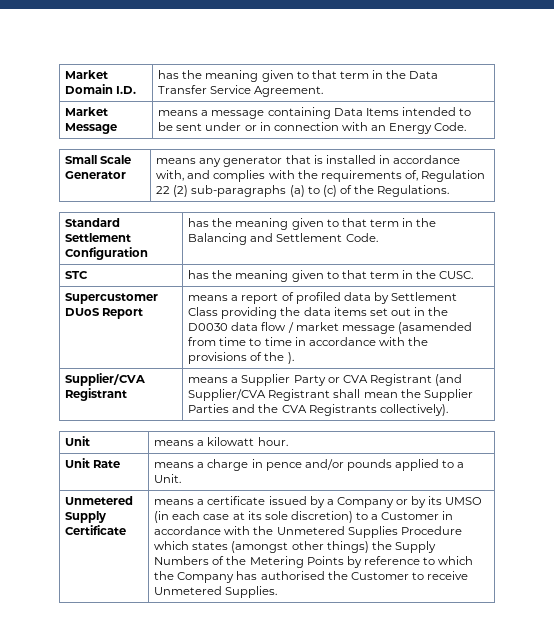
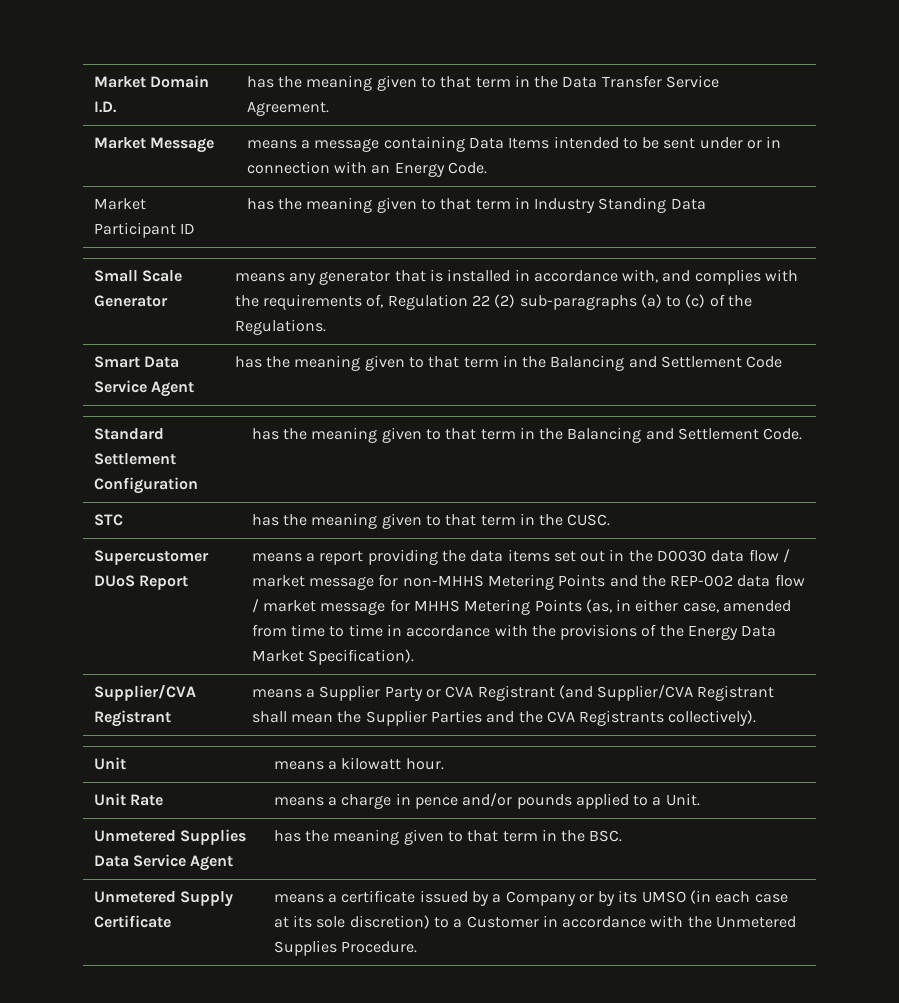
+ Market Participant ID | has the meaning given to that term in Industry Standing Data
+ Smart Data Service Agent | has the meaning given to that term in the Balancing and Settlement Code
- means a report of profiled data by Settlement Class providing the data items set out in the D0030 data flow / market message (asamended from time to time in accordance with the provisions of the ).
+ means a report providing the data items set out in the D0030 data flow / market message for non-MHHS Metering Points and the REP-002 data flow / market message for MHHS Metering Points (as, in either case, amended from time to time in accordance with the provisions of the Energy Data Market Specification).
+ Unmetered Supplies Data Service Agent | has the meaning given to that term in the BSC.
- means a certificate issued by a Company or by its UMSO (in each case at its sole discretion) to a Customer in accordance with the Unmetered Supplies Procedure which states (amongst other things) the Supply Numbers of the Metering Points by reference to which the Company has authorised the Customer to receive Unmetered Supplies.
+ means a certificate issued by a Company or by its UMSO (in each case at its sole discretion) to a Customer in accordance with the Unmetered Supplies Procedure.

